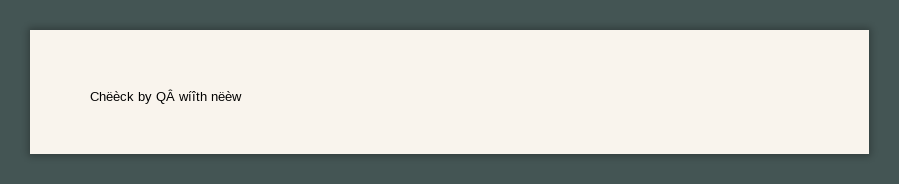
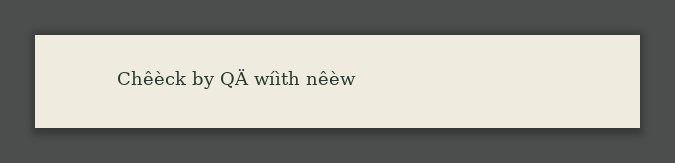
- Chëèck by QÂ wíîth nëèw
+ Chêèck by QÄ wíìth nêèw

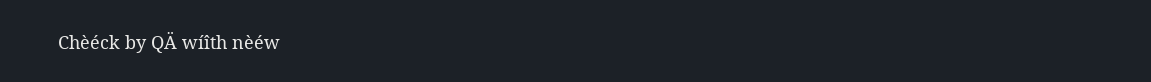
- Chêèck by QÄ wíìth nêèw
+ Chèéck by QÄ wíîth nèéw

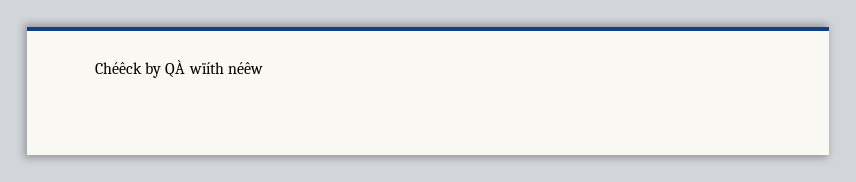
- Chèéck by QÄ wíîth nèéw
+ Chéêck by QÀ wïíth néêw

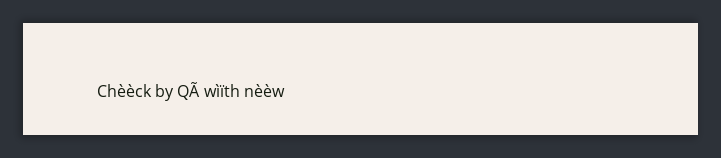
- Chéêck by QÀ wïíth néêw
+ Chèèck by QÃ wìïth nèèw

